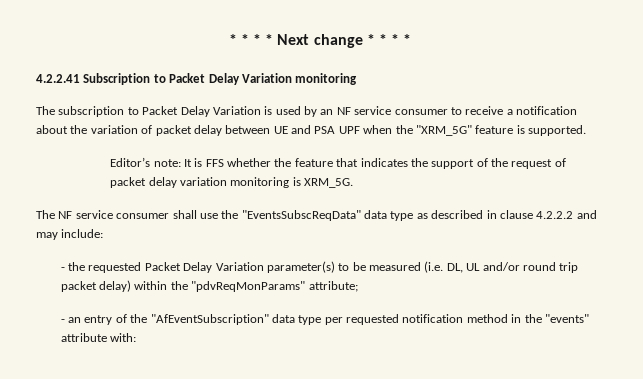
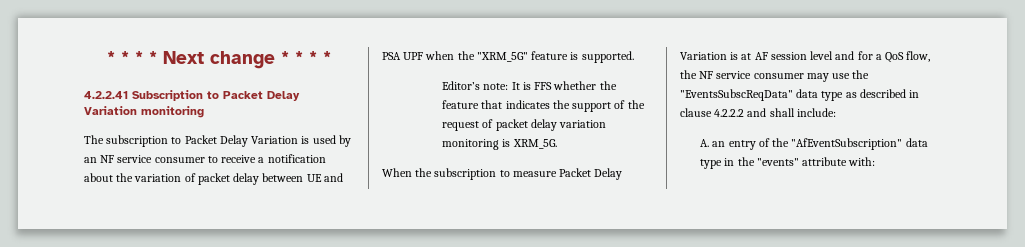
- The NF service consumer shall use the "EventsSubscReqData" data type as described in clause 4.2.2.2 and may include:
+ When the subscription to measure Packet Delay Variation is at AF session level and for a QoS flow, the NF service consumer may use the "EventsSubscReqData" data type as described in clause 4.2.2.2 and shall include:
- - the requested Packet Delay Variation parameter(s) to be measured (i.e. DL, UL and/or round trip packet delay) within the "pdvReqMonParams" attribute;
- - an entry of the "AfEventSubscription" data type per requested notification method in the "events" attribute with:
+ A. an entry of the "AfEventSubscription" data type in the "events" attribute with:

